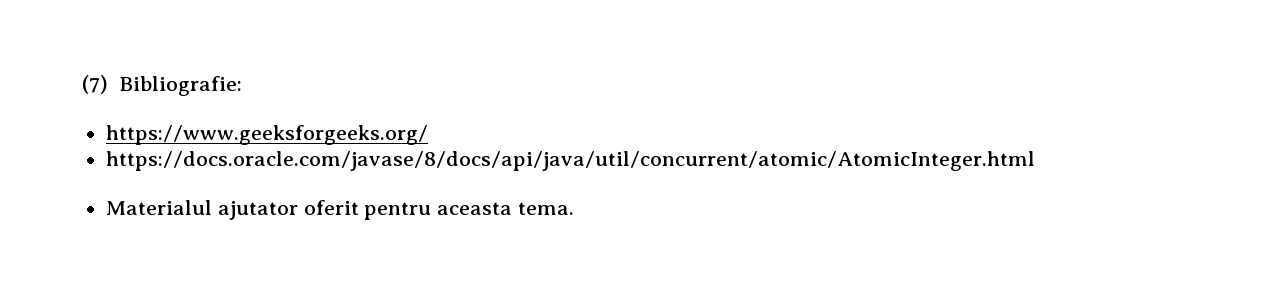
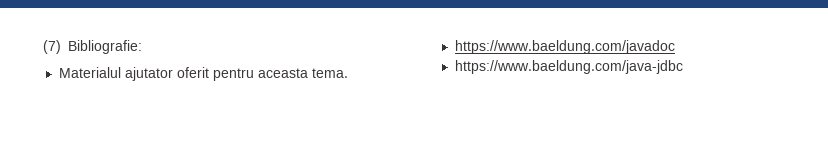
- https://www.geeksforgeeks.org/
- https://docs.oracle.com/javase/8/docs/api/java/util/concurrent/atomic/AtomicInteger.html
+ https://www.baeldung.com/javadoc
+ https://www.baeldung.com/java-jdbc

